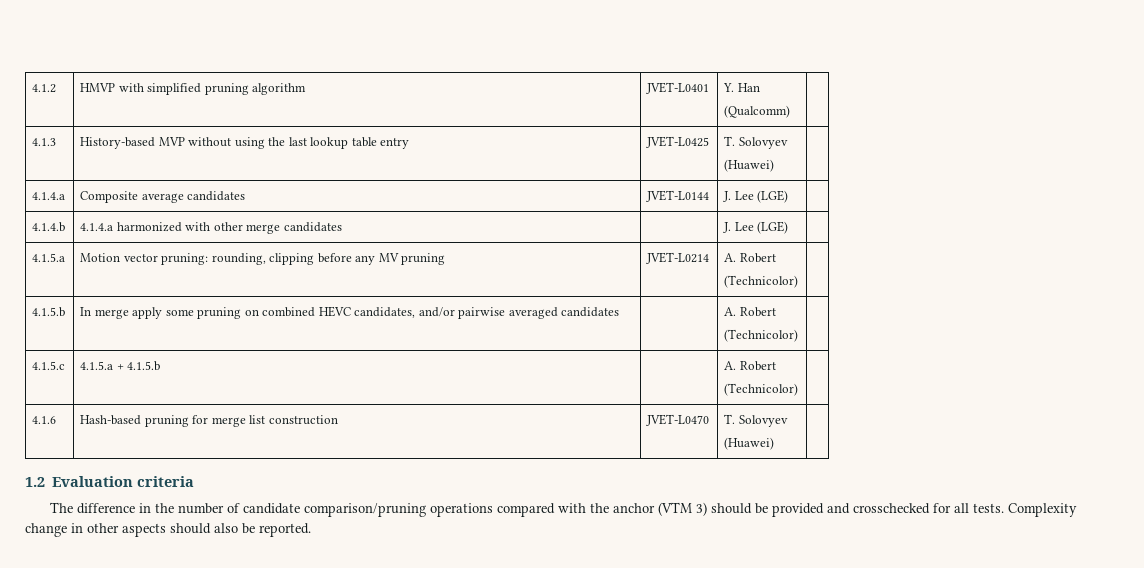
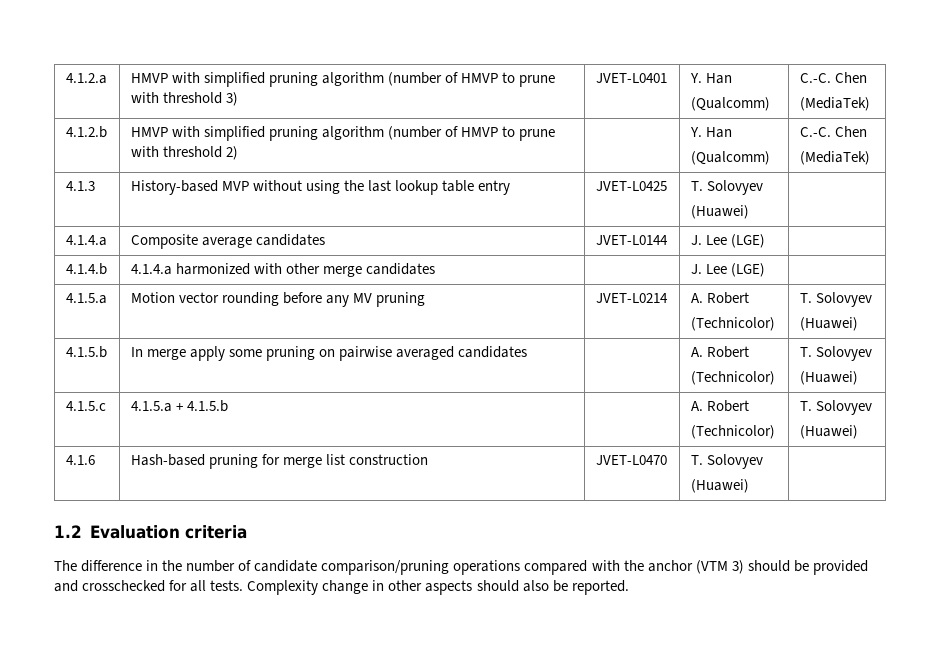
- 4.1.2 | HMVP with simplified pruning algorithm | JVET-L0401 | Y. Han
- (Qualcomm) |
+ 4.1.2.a | HMVP with simplified pruning algorithm (number of HMVP to prune with threshold 3) | JVET-L0401 | Y. Han
+ (Qualcomm) | C.-C. Chen
+ (MediaTek)
+ 4.1.2.b | HMVP with simplified pruning algorithm (number of HMVP to prune with threshold 2) | | Y. Han
+ (Qualcomm) | C.-C. Chen
+ (MediaTek)
- 4.1.5.a | Motion vector pruning: rounding, clipping before any MV pruning | JVET-L0214 | A. Robert
- (Technicolor) |
+ 4.1.5.a | Motion vector rounding before any MV pruning | JVET-L0214 | A. Robert
+ (Technicolor) | T. Solovyev
+ (Huawei)
- 4.1.5.b | In merge apply some pruning on combined HEVC candidates, and/or pairwise averaged candidates | | A. Robert
- (Technicolor) |
+ 4.1.5.b | In merge apply some pruning on pairwise averaged candidates | | A. Robert
+ (Technicolor) | T. Solovyev
+ (Huawei)
  4.1.5.c | 4.1.5.a + 4.1.5.b | | A. Robert
- (Technicolor) |
+ (Technicolor) | T. Solovyev
+ (Huawei)

